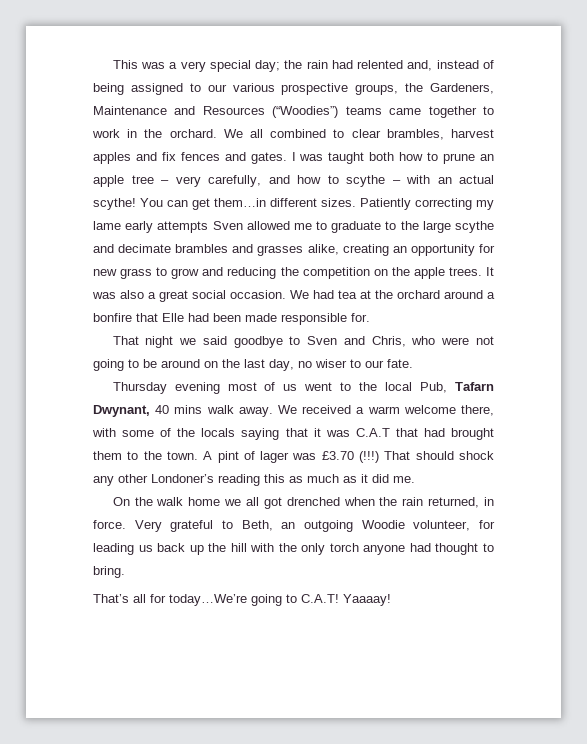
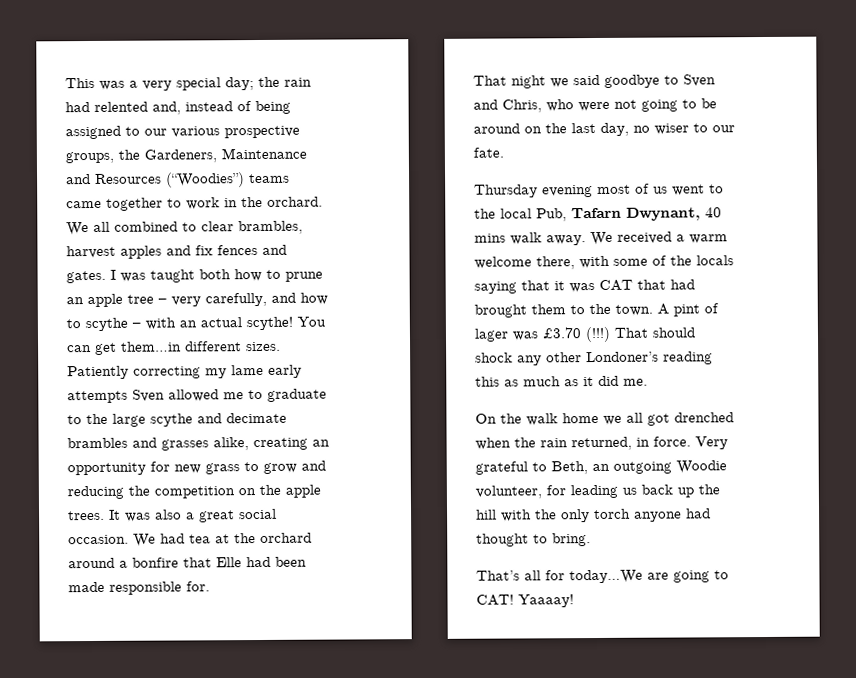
- We received a warm welcome there, with some of the locals saying that it was C.A.T that had brought them to the town.
+ We received a warm welcome there, with some of the locals saying that it was CAT that had brought them to the town.
- That’s all for today…We’re going to C.A.T!
+ That’s all for today…We are going to CAT!

